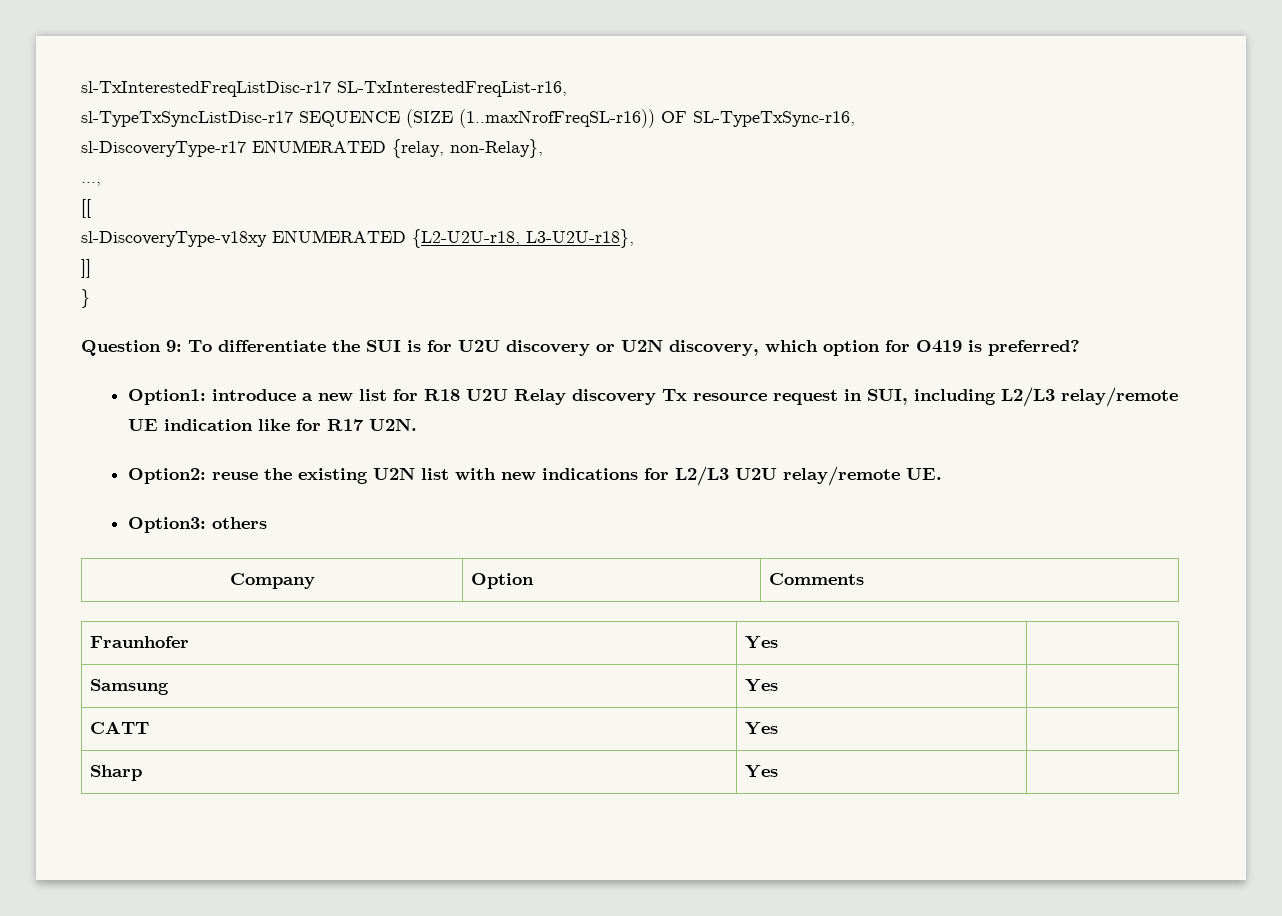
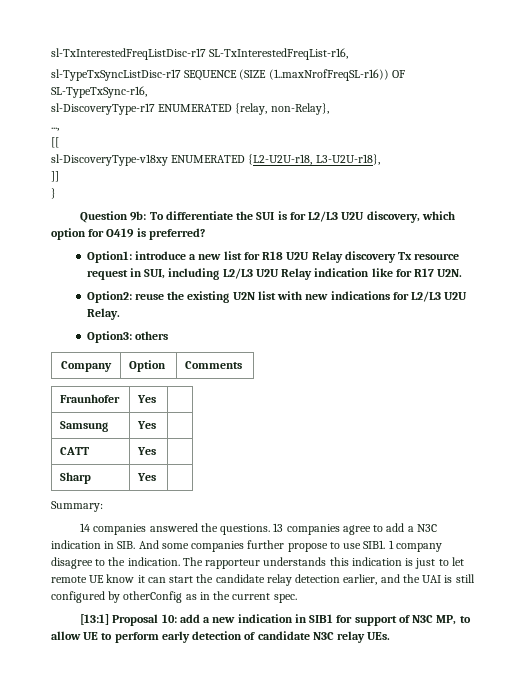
- Question 9: To differentiate the SUI is for U2U discovery or U2N discovery, which option for O419 is preferred?
+ Question 9b: To differentiate the SUI is for L2/L3 U2U discovery, which option for O419 is preferred?
- Option1: introduce a new list for R18 U2U Relay discovery Tx resource request in SUI, including L2/L3 relay/remote UE indication like for R17 U2N.
+ Option1: introduce a new list for R18 U2U Relay discovery Tx resource request in SUI, including L2/L3 U2U Relay indication like for R17 U2N.
- Option2: reuse the existing U2N list with new indications for L2/L3 U2U relay/remote UE.
+ Option2: reuse the existing U2N list with new indications for L2/L3 U2U Relay.
+ Summary:
+ 14 companies answered the questions. 13 companies agree to add a N3C indication in SIB. And some companies further propose to use SIB1. 1 company disagree to the indication. The rapporteur understands this indication is just to let remote UE know it can start the candidate relay detection earlier, and the UAI is still configured by otherConfig as in the current spec.
+ [13:1] Proposal 10: add a new indication in SIB1 for support of N3C MP, to allow UE to perform early detection of candidate N3C relay UEs.

